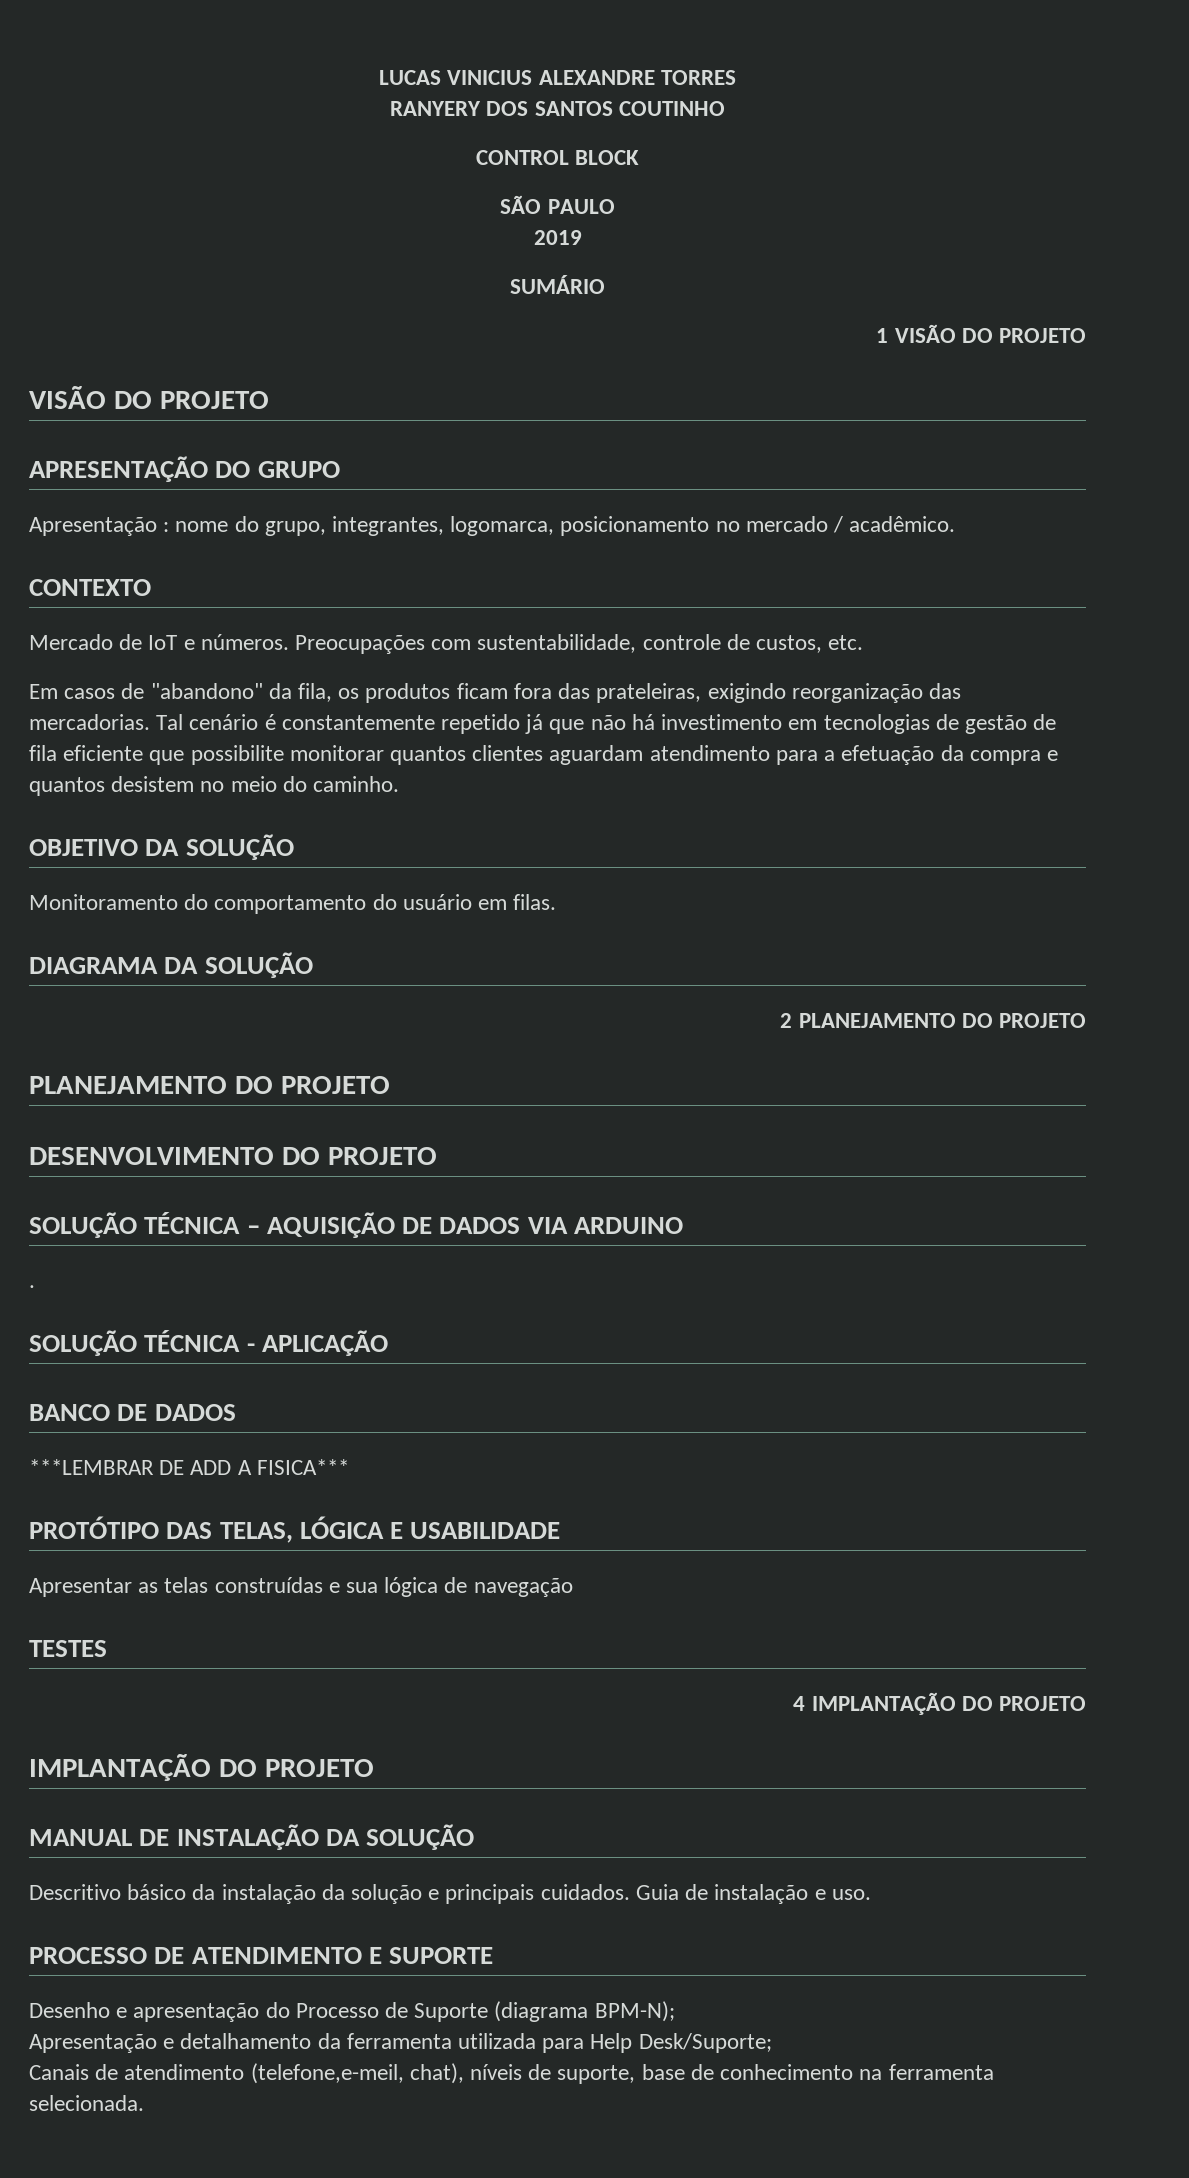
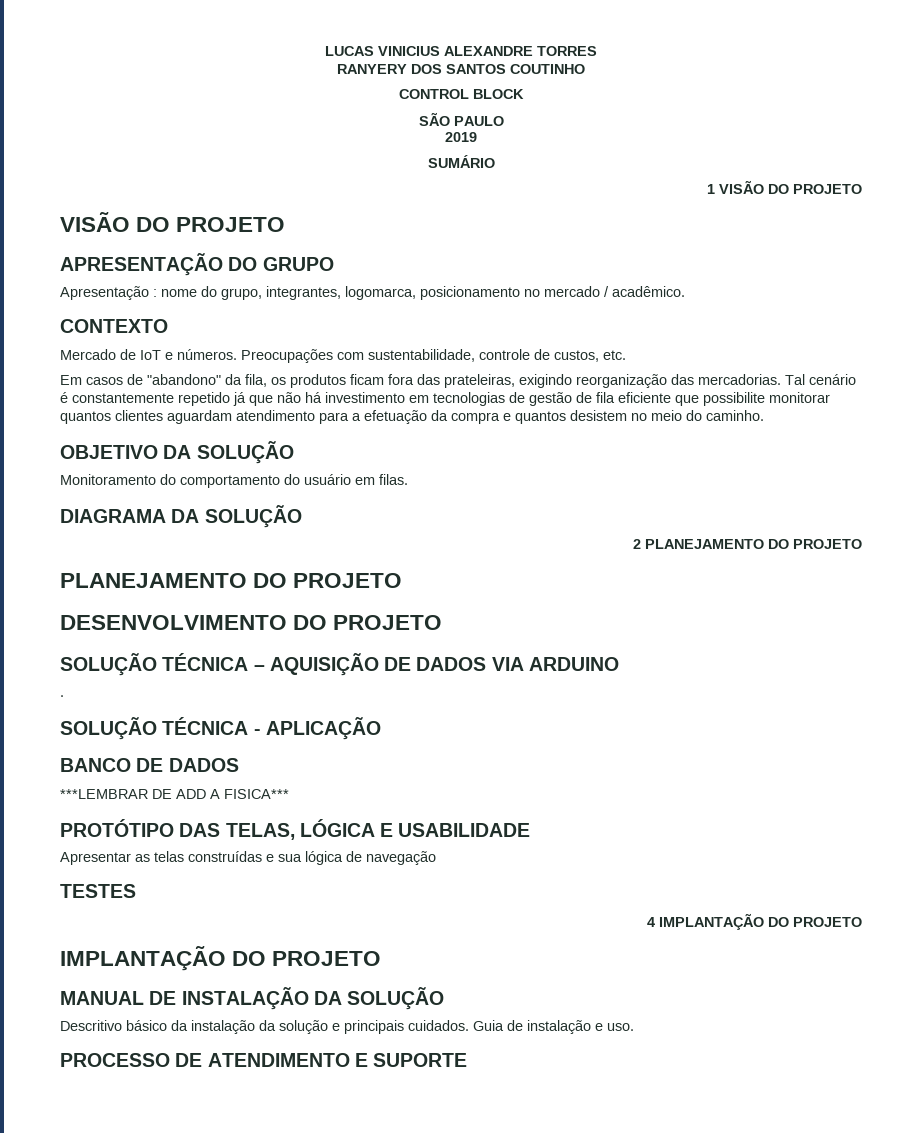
- Desenho e apresentação do Processo de Suporte (diagrama BPM-N);
- Apresentação e detalhamento da ferramenta utilizada para Help Desk/Suporte;
- Canais de atendimento (telefone,e-meil, chat), níveis de suporte, base de conhecimento na ferramenta selecionada.

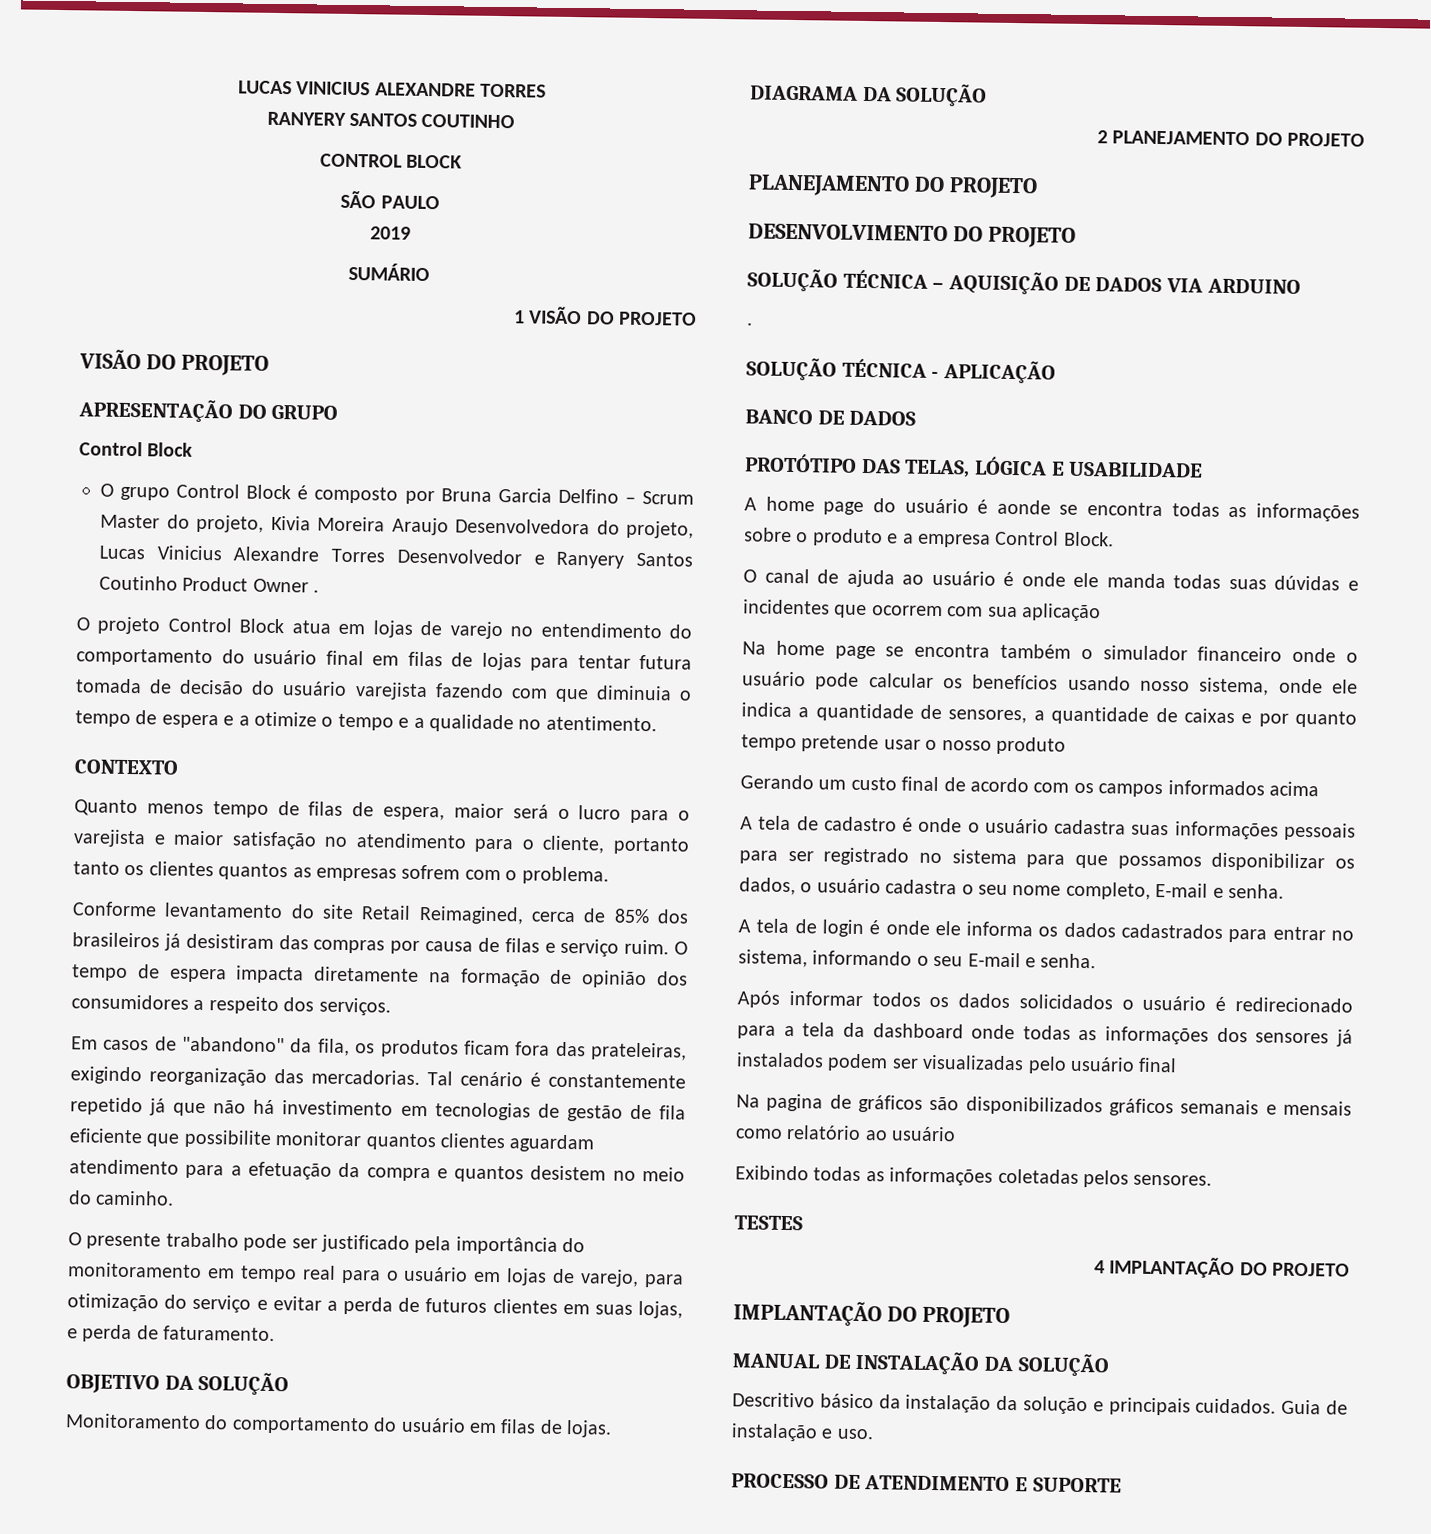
- RANYERY DOS SANTOS COUTINHO
+ RANYERY SANTOS COUTINHO
  APRESENTAÇÃO DO GRUPO
- Apresentação : nome do grupo, integrantes, logomarca, posicionamento no mercado / acadêmico.
+ Control Block
+ O grupo Control Block é composto por Bruna Garcia Delfino – Scrum Master do projeto, Kivia Moreira Araujo Desenvolvedora do projeto, Lucas Vinicius Alexandre Torres Desenvolvedor e Ranyery Santos Coutinho Product Owner .
+ O projeto Control Block atua em lojas de varejo no entendimento do comportamento do usuário final em filas de lojas para tentar futura tomada de decisão do usuário varejista fazendo com que diminuia o tempo de espera e a otimize o tempo e a qualidade no atentimento.
  CONTEXTO
- Mercado de IoT e números. Preocupações com sustentabilidade, controle de custos, etc.
+ Quanto menos tempo de filas de espera, maior será o lucro para o varejista e maior satisfação no atendimento para o cliente, portanto tanto os clientes quantos as empresas sofrem com o problema.
+ Conforme levantamento do site Retail Reimagined, cerca de 85% dos brasileiros já desistiram das compras por causa de filas e serviço ruim. O tempo de espera impacta diretamente na formação de opinião dos consumidores a respeito dos serviços.
+ O presente trabalho pode ser justificado pela importância do monitoramento em tempo real para o usuário em lojas de varejo, para otimização do serviço e evitar a perda de futuros clientes em suas lojas, e perda de faturamento.
- Monitoramento do comportamento do usuário em filas.
+ Monitoramento do comportamento do usuário em filas de lojas.
- ***LEMBRAR DE ADD A FISICA***
- Apresentar as telas construídas e sua lógica de navegação
+ A home page do usuário é aonde se encontra todas as informações sobre o produto e a empresa Control Block.
+ O canal de ajuda ao usuário é onde ele manda todas suas dúvidas e incidentes que ocorrem com sua aplicação
+ Na home page se encontra também o simulador financeiro onde o usuário pode calcular os benefícios usando nosso sistema, onde ele indica a quantidade de sensores, a quantidade de caixas e por quanto tempo pretende usar o nosso produto
+ Gerando um custo final de acordo com os campos informados acima
+ A tela de cadastro é onde o usuário cadastra suas informações pessoais para ser registrado no sistema para que possamos disponibilizar os dados, o usuário cadastra o seu nome completo, E-mail e senha.
+ A tela de login é onde ele informa os dados cadastrados para entrar no sistema, informando o seu E-mail e senha.
+ Após informar todos os dados solicidados o usuário é redirecionado para a tela da dashboard onde todas as informações dos sensores já instalados podem ser visualizadas pelo usuário final
+ Na pagina de gráficos são disponibilizados gráficos semanais e mensais como relatório ao usuário
+ Exibindo todas as informações coletadas pelos sensores.

